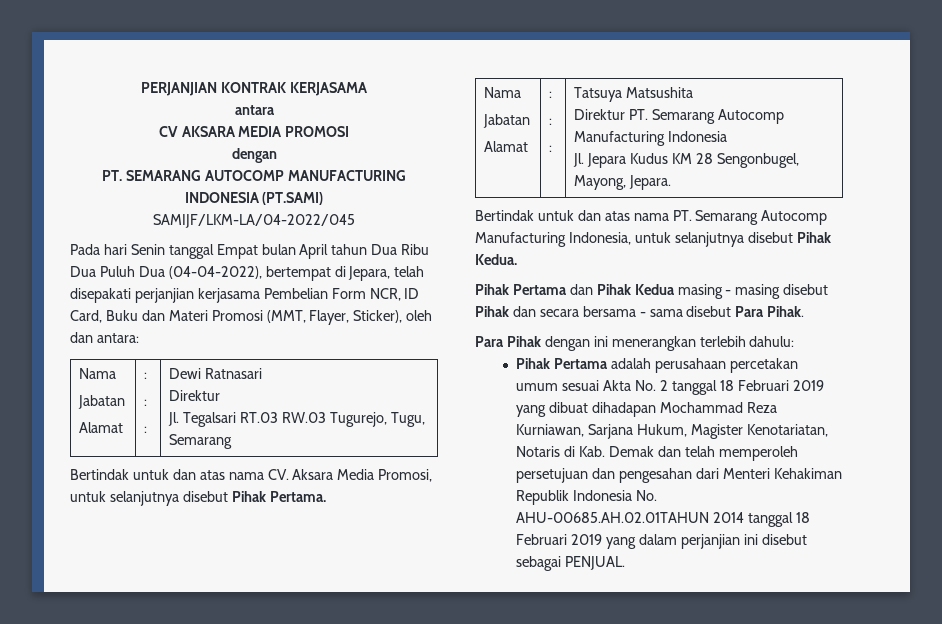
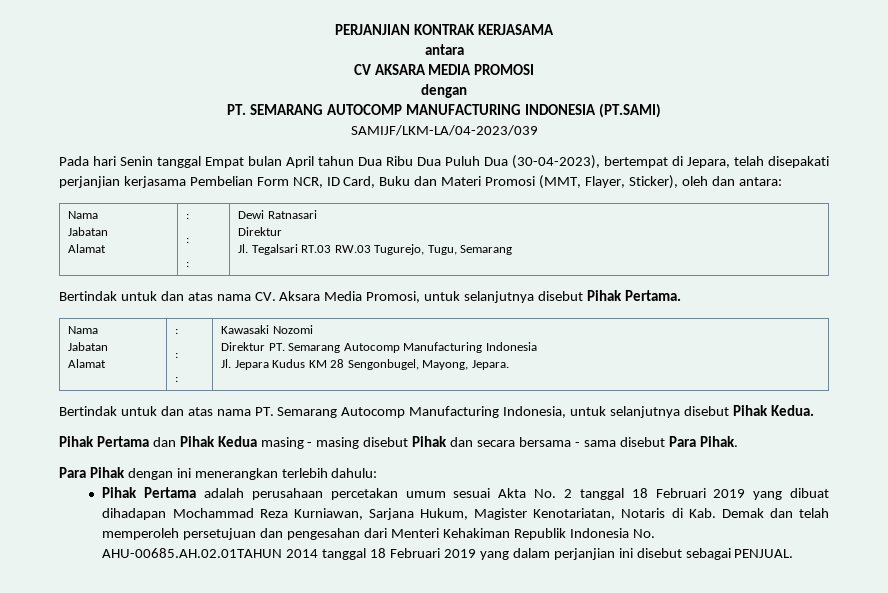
- SAMIJF/LKM-LA/04-2022/045
+ SAMIJF/LKM-LA/04-2023/039
- Pada hari Senin tanggal Empat bulan April tahun Dua Ribu Dua Puluh Dua (04-04-2022), bertempat di Jepara, telah disepakati perjanjian kerjasama Pembelian Form NCR, ID Card, Buku dan Materi Promosi (MMT, Flayer, Sticker), oleh dan antara:
+ Pada hari Senin tanggal Empat bulan April tahun Dua Ribu Dua Puluh Dua (30-04-2023), bertempat di Jepara, telah disepakati perjanjian kerjasama Pembelian Form NCR, ID Card, Buku dan Materi Promosi (MMT, Flayer, Sticker), oleh dan antara:
  Bertindak untuk dan atas nama CV. Aksara Media Promosi, untuk selanjutnya disebut Pihak Pertama.
  Nama
  Jabatan
  Alamat | :
  :
- : | Tatsuya Matsushita
+ : | Kawasaki Nozomi

